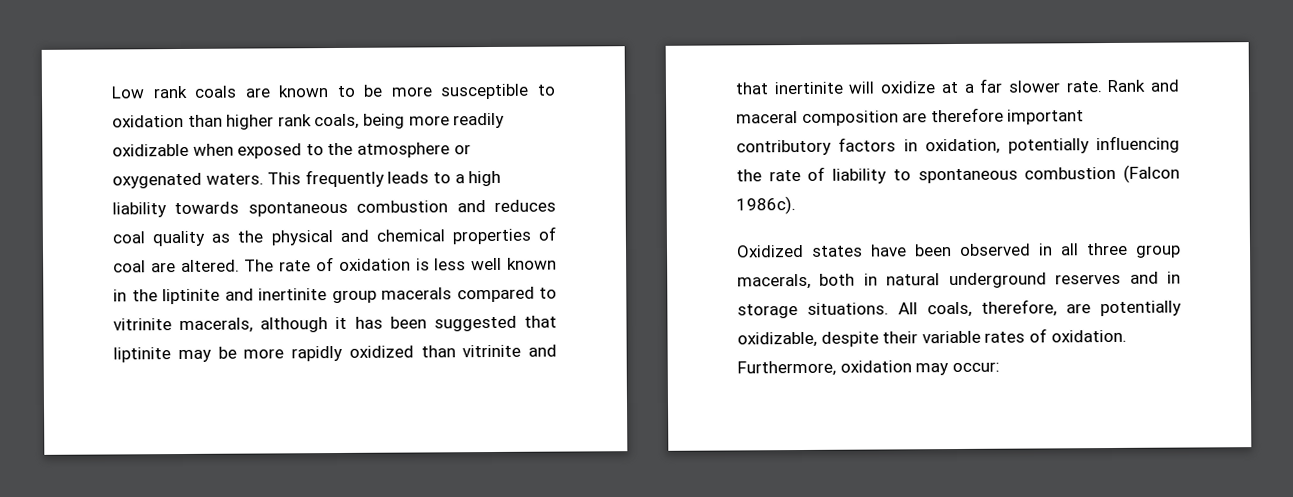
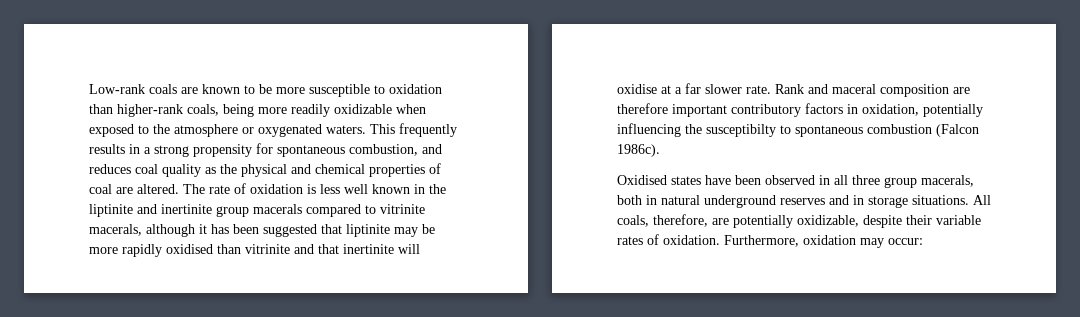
- Low rank coals are known to be more susceptible to oxidation than higher rank coals, being more readily oxidizable when exposed to the atmosphere or oxygenated waters.
+ Low-rank coals are known to be more susceptible to oxidation than higher-rank coals, being more readily oxidizable when exposed to the atmosphere or oxygenated waters.
- This frequently leads to a high liability towards spontaneous combustion and reduces coal quality as the physical and chemical properties of coal are altered.
+ This frequently results in a strong propensity for spontaneous combustion, and reduces coal quality as the physical and chemical properties of coal are altered.
- The rate of oxidation is less well known in the liptinite and inertinite group macerals compared to vitrinite macerals, although it has been suggested that liptinite may be more rapidly oxidized than vitrinite and that inertinite will oxidize at a far slower rate.
+ The rate of oxidation is less well known in the liptinite and inertinite group macerals compared to vitrinite macerals, although it has been suggested that liptinite may be more rapidly oxidised than vitrinite and that inertinite will oxidise at a far slower rate.
- Rank and maceral composition are therefore important contributory factors in oxidation, potentially influencing the rate of liability to spontaneous combustion (Falcon 1986c).
+ Rank and maceral composition are therefore important contributory factors in oxidation, potentially influencing the susceptibilty to spontaneous combustion (Falcon 1986c).
- Oxidized states have been observed in all three group macerals, both in natural underground reserves and in storage situations.
+ Oxidised states have been observed in all three group macerals, both in natural underground reserves and in storage situations.

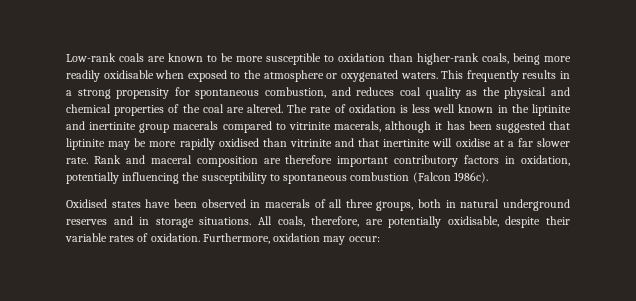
- Low-rank coals are known to be more susceptible to oxidation than higher-rank coals, being more readily oxidizable when exposed to the atmosphere or oxygenated waters.
+ Low-rank coals are known to be more susceptible to oxidation than higher-rank coals, being more readily oxidisable when exposed to the atmosphere or oxygenated waters.
- This frequently results in a strong propensity for spontaneous combustion, and reduces coal quality as the physical and chemical properties of coal are altered.
+ This frequently results in a strong propensity for spontaneous combustion, and reduces coal quality as the physical and chemical properties of the coal are altered.
- Rank and maceral composition are therefore important contributory factors in oxidation, potentially influencing the susceptibilty to spontaneous combustion (Falcon 1986c).
+ Rank and maceral composition are therefore important contributory factors in oxidation, potentially influencing the susceptibility to spontaneous combustion (Falcon 1986c).
- Oxidised states have been observed in all three group macerals, both in natural underground reserves and in storage situations.
+ Oxidised states have been observed in macerals of all three groups, both in natural underground reserves and in storage situations.
- All coals, therefore, are potentially oxidizable, despite their variable rates of oxidation.
+ All coals, therefore, are potentially oxidisable, despite their variable rates of oxidation.

